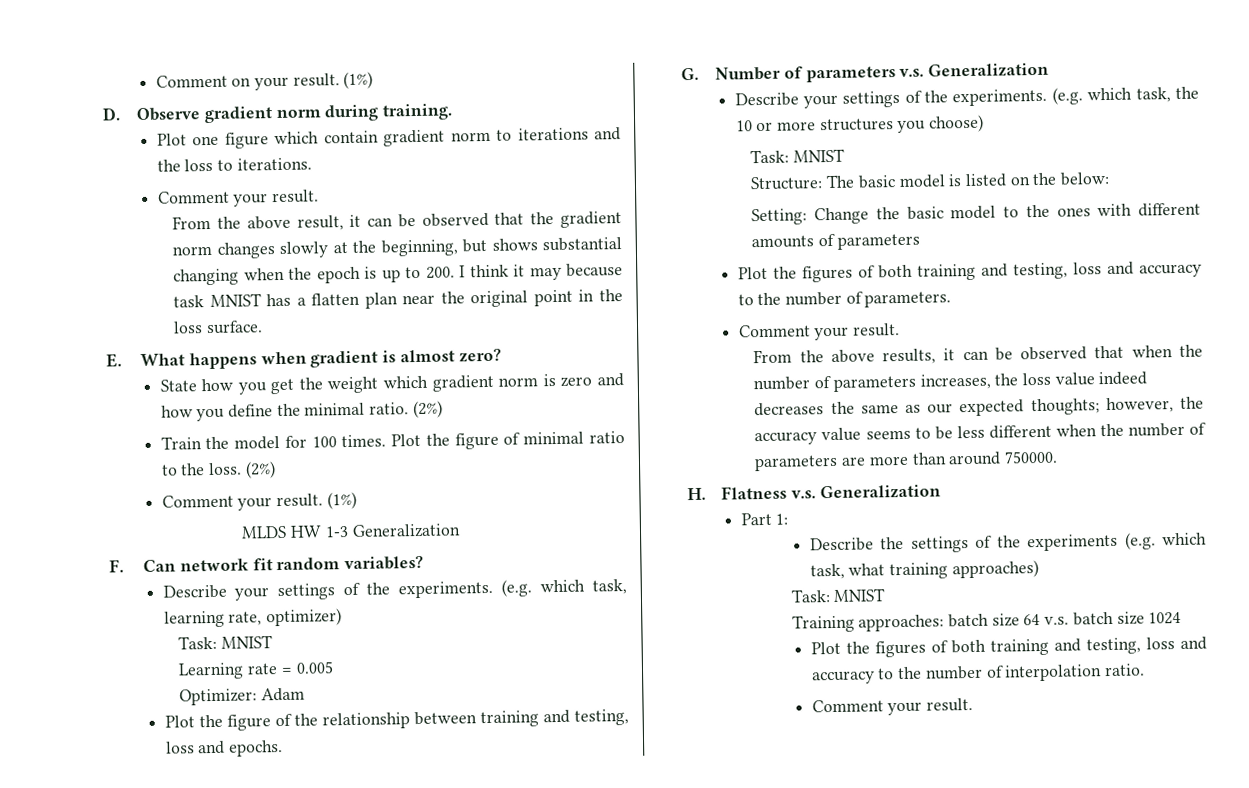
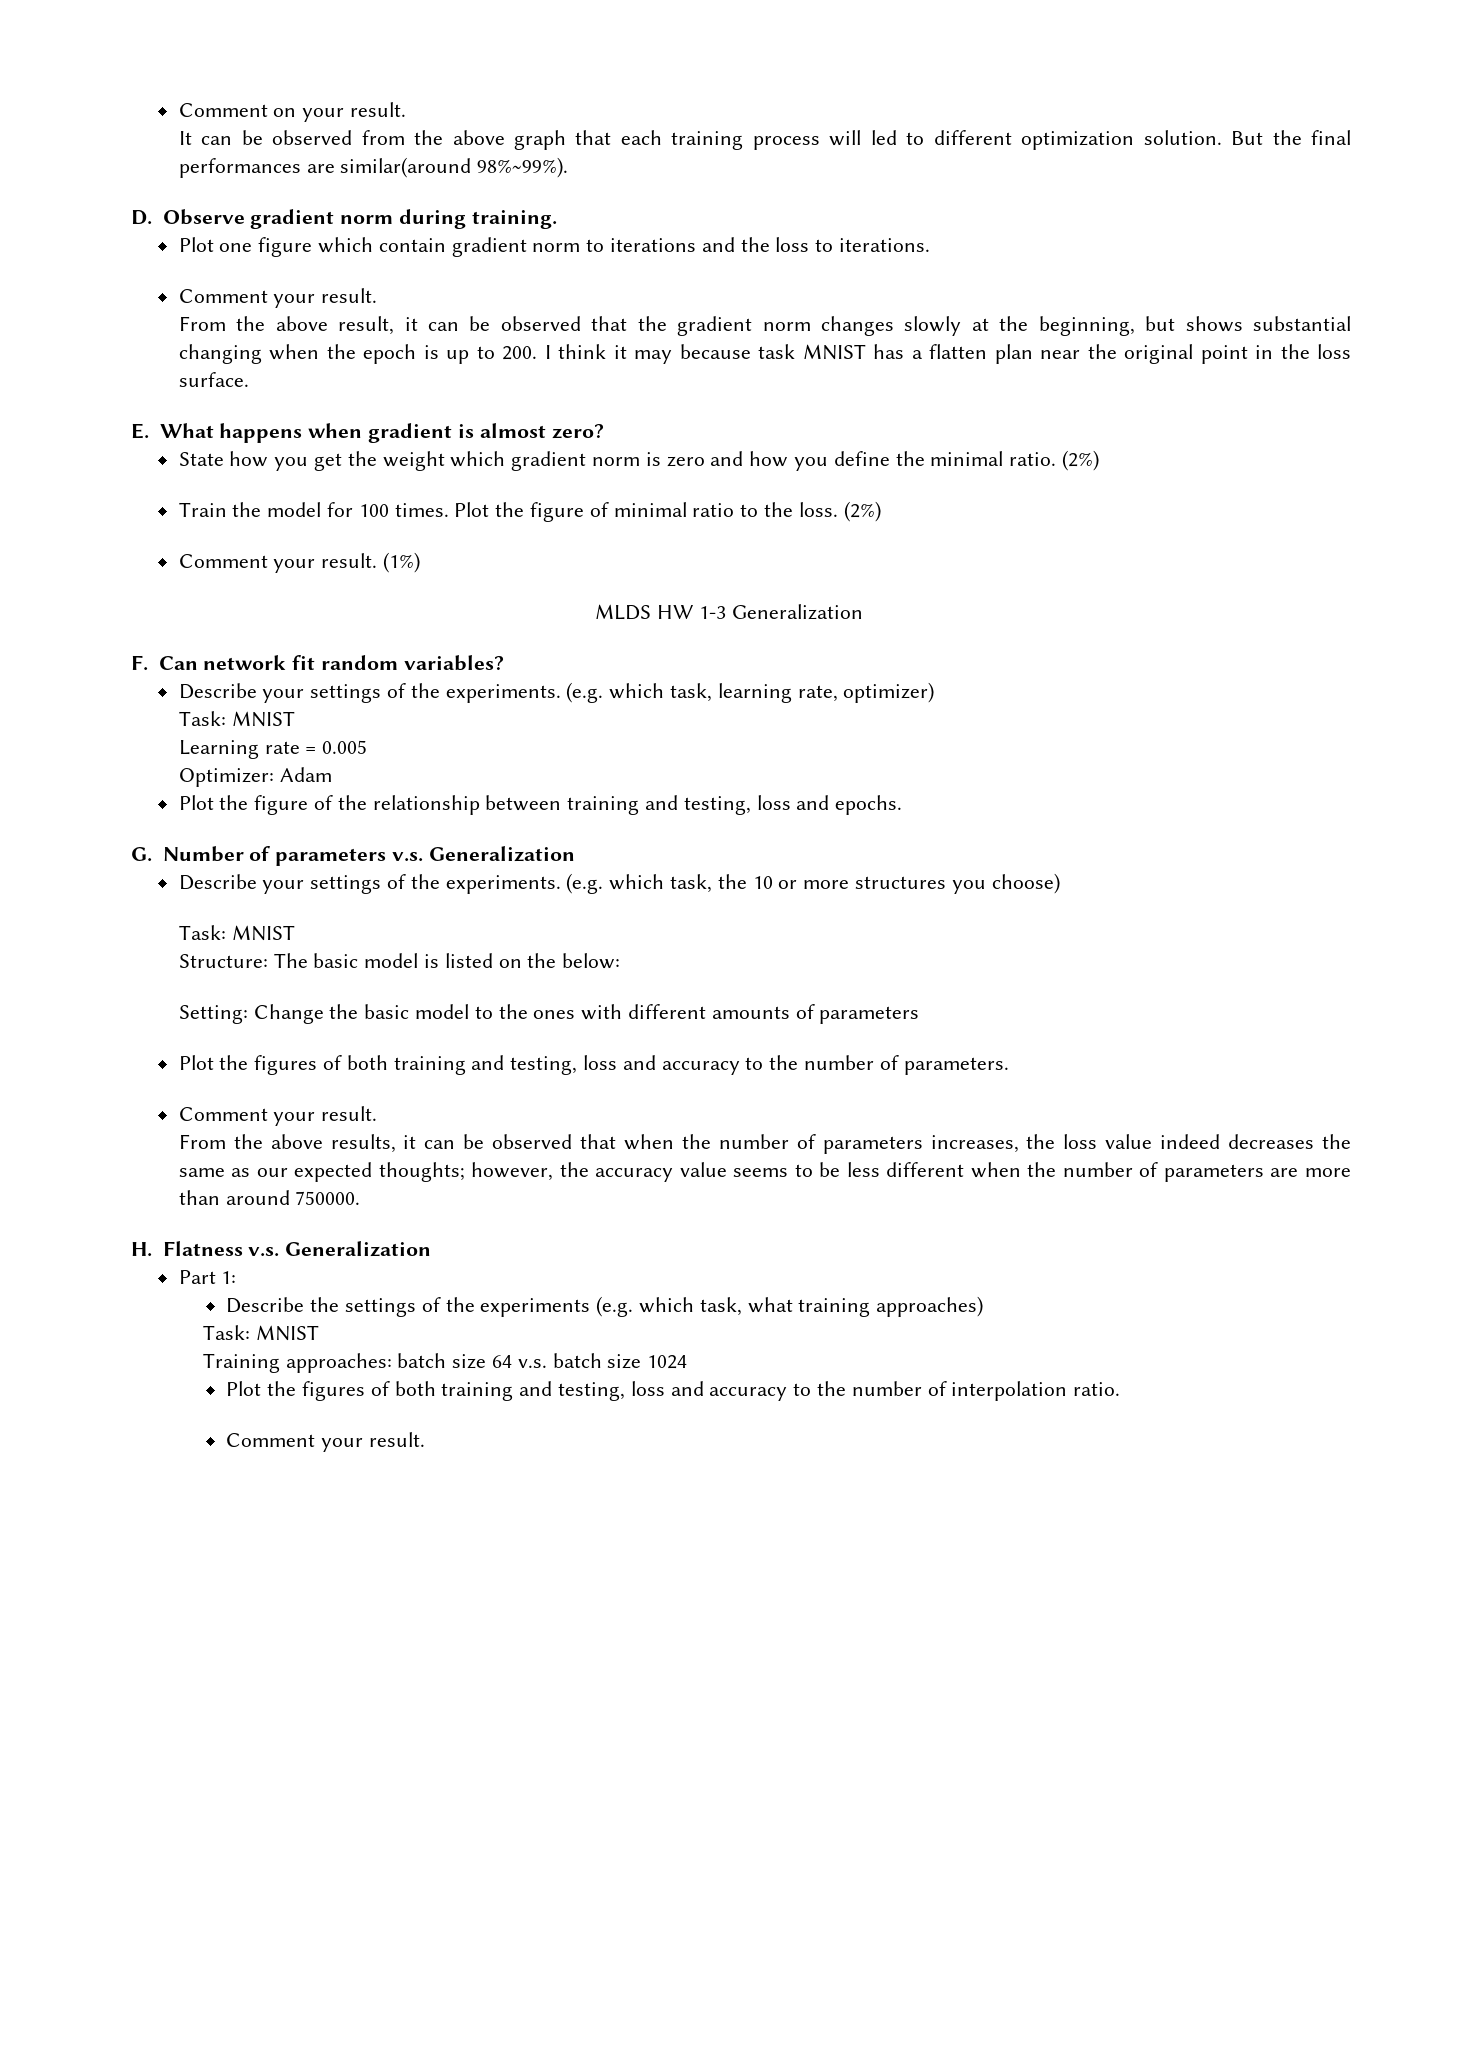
- Comment on your result. (1%)
+ Comment on your result.
+ It can be observed from the above graph that each training process will led to different optimization solution. But the final performances are similar(around 98%~99%).

